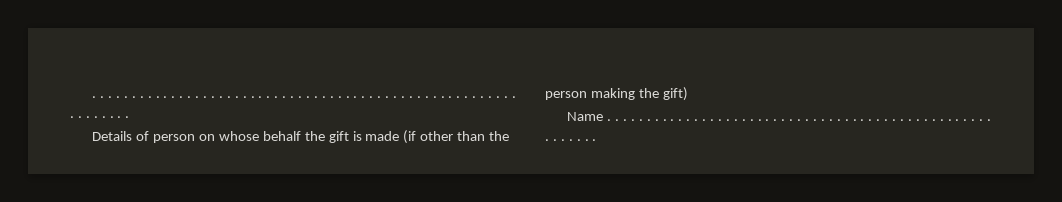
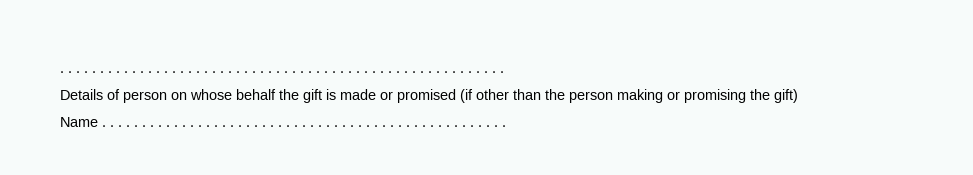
- . . . . . . . . . . . . . . . . . . . . . . . . . . . . . . . . . . . . . . . . . . . . . . . . . . . . . . . . . . . . . .
+ . . . . . . . . . . . . . . . . . . . . . . . . . . . . . . . . . . . . . . . . . . . . . . . . . . . . . . . .
- Details of person on whose behalf the gift is made (if other than the person making the gift)
+ Details of person on whose behalf the gift is made or promised (if other than the person making or promising the gift)
- Name . . . . . . . . . . . . . . . . . . . . . . . . . . . . . . . . . . . . . . . . . . . . . . . . . . . . . . . .
+ Name . . . . . . . . . . . . . . . . . . . . . . . . . . . . . . . . . . . . . . . . . . . . . . . . . . .

